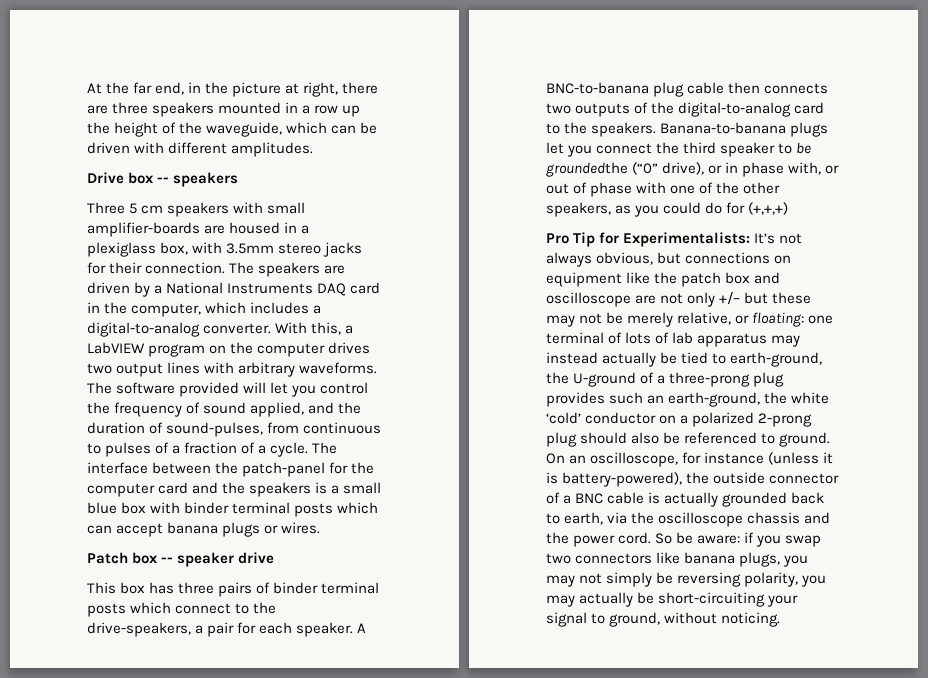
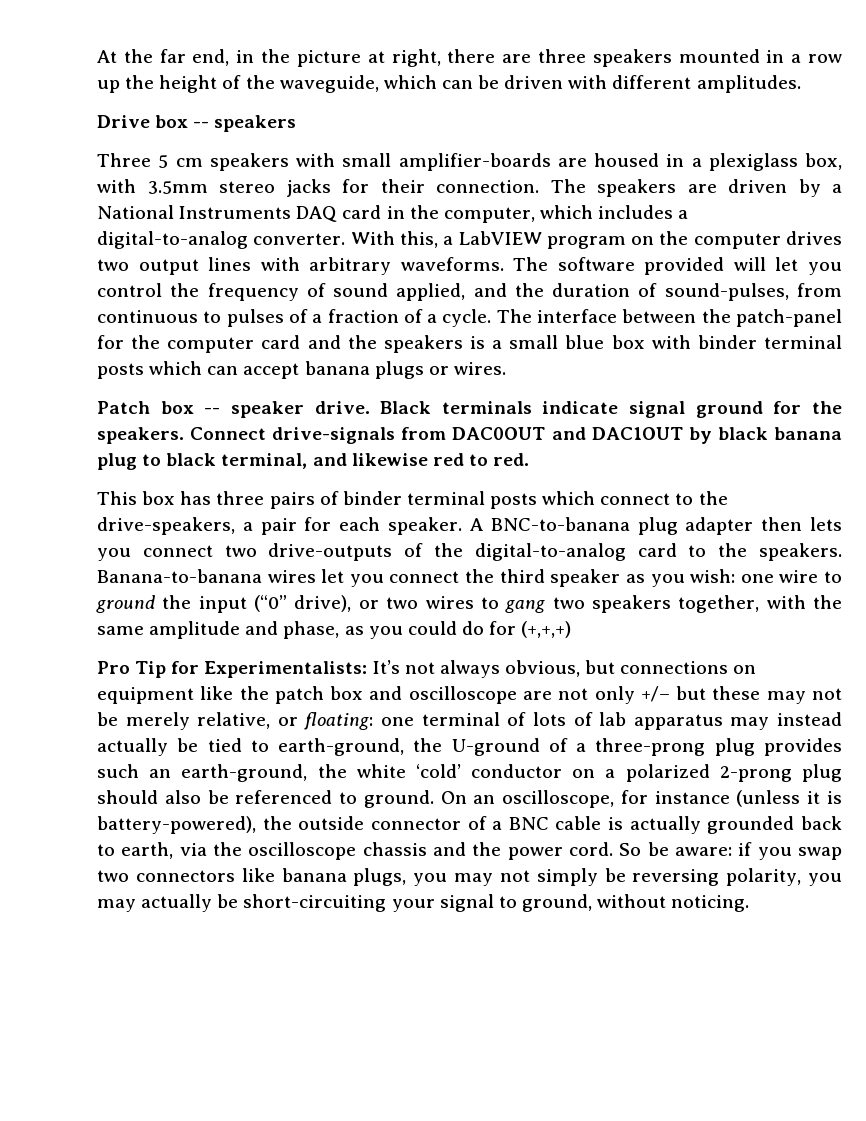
- Patch box -- speaker drive
+ Patch box -- speaker drive. Black terminals indicate signal ground for the speakers. Connect drive-signals from DAC0OUT and DAC1OUT by black banana plug to black terminal, and likewise red to red.
- A BNC-to-banana plug cable then connects two outputs of the digital-to-analog card to the speakers.
+ A BNC-to-banana plug adapter then lets you connect two drive-outputs of the digital-to-analog card to the speakers.
- Banana-to-banana plugs let you connect the third speaker to be groundedthe (“0” drive), or in phase with, or out of phase with one of the other speakers, as you could do for (+,+,+)
+ Banana-to-banana wires let you connect the third speaker as you wish: one wire to ground the input (“0” drive), or two wires to gang two speakers together, with the same amplitude and phase, as you could do for (+,+,+)

